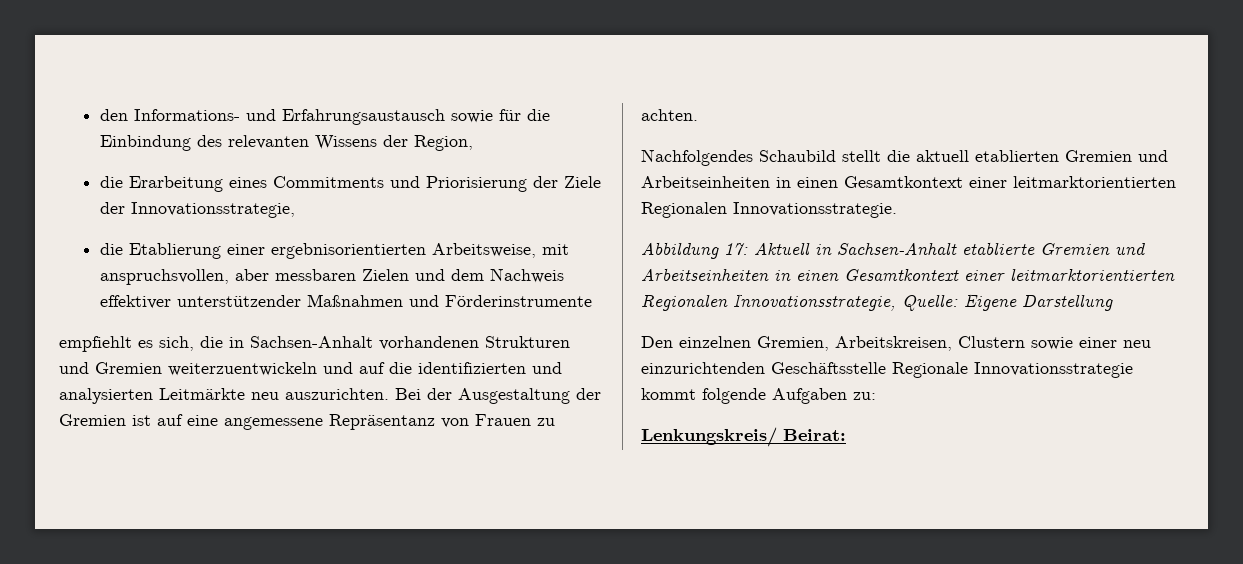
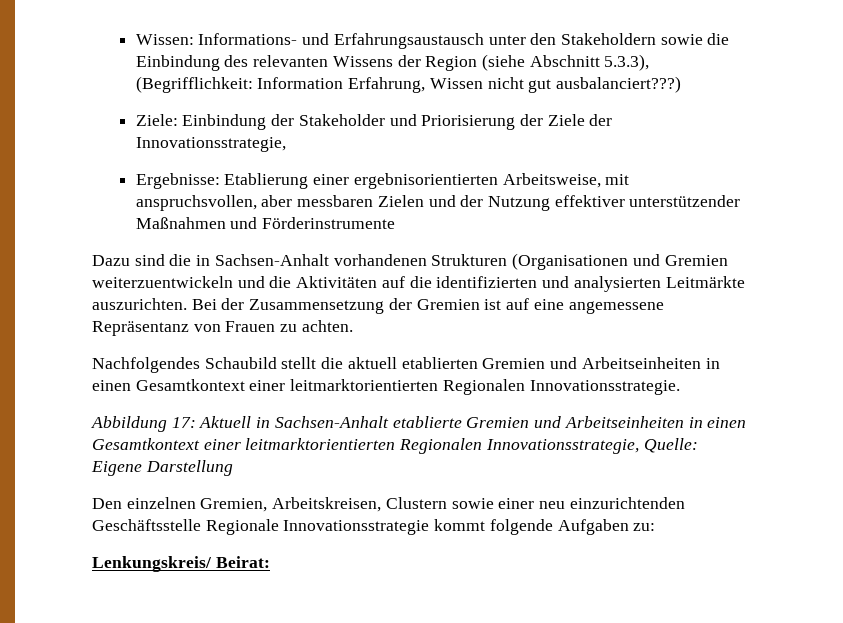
- den Informations- und Erfahrungsaustausch sowie für die Einbindung des relevanten Wissens der Region,
- die Erarbeitung eines Commitments und Priorisierung der Ziele der Innovationsstrategie,
+ Wissen: Informations- und Erfahrungsaustausch unter den Stakeholdern sowie die Einbindung des relevanten Wissens der Region (siehe Abschnitt 5.3.3), (Begrifflichkeit: Information Erfahrung, Wissen nicht gut ausbalanciert???)
+ Ziele: Einbindung der Stakeholder und Priorisierung der Ziele der Innovationsstrategie,
- die Etablierung einer ergebnisorientierten Arbeitsweise, mit anspruchsvollen, aber messbaren Zielen und dem Nachweis effektiver unterstützender Maßnahmen und Förderinstrumente
+ Ergebnisse: Etablierung einer ergebnisorientierten Arbeitsweise, mit anspruchsvollen, aber messbaren Zielen und der Nutzung effektiver unterstützender Maßnahmen und Förderinstrumente
- empfiehlt es sich, die in Sachsen-Anhalt vorhandenen Strukturen und Gremien weiterzuentwickeln und auf die identifizierten und analysierten Leitmärkte neu auszurichten.
+ Dazu sind die in Sachsen-Anhalt vorhandenen Strukturen (Organisationen und Gremien weiterzuentwickeln und die Aktivitäten auf die identifizierten und analysierten Leitmärkte auszurichten.
- Bei der Ausgestaltung der Gremien ist auf eine angemessene Repräsentanz von Frauen zu achten.
+ Bei der Zusammensetzung der Gremien ist auf eine angemessene Repräsentanz von Frauen zu achten.

